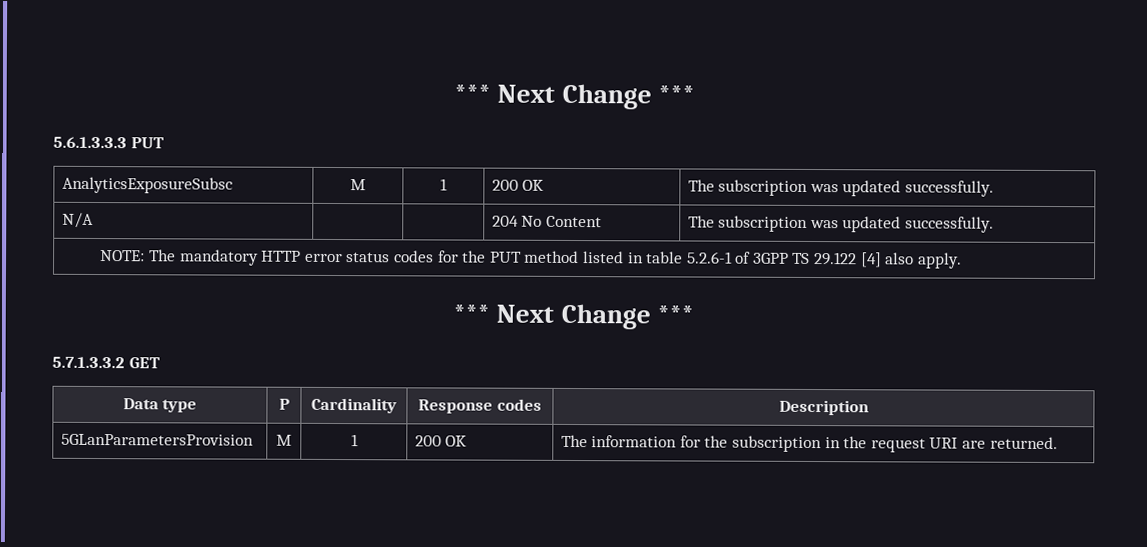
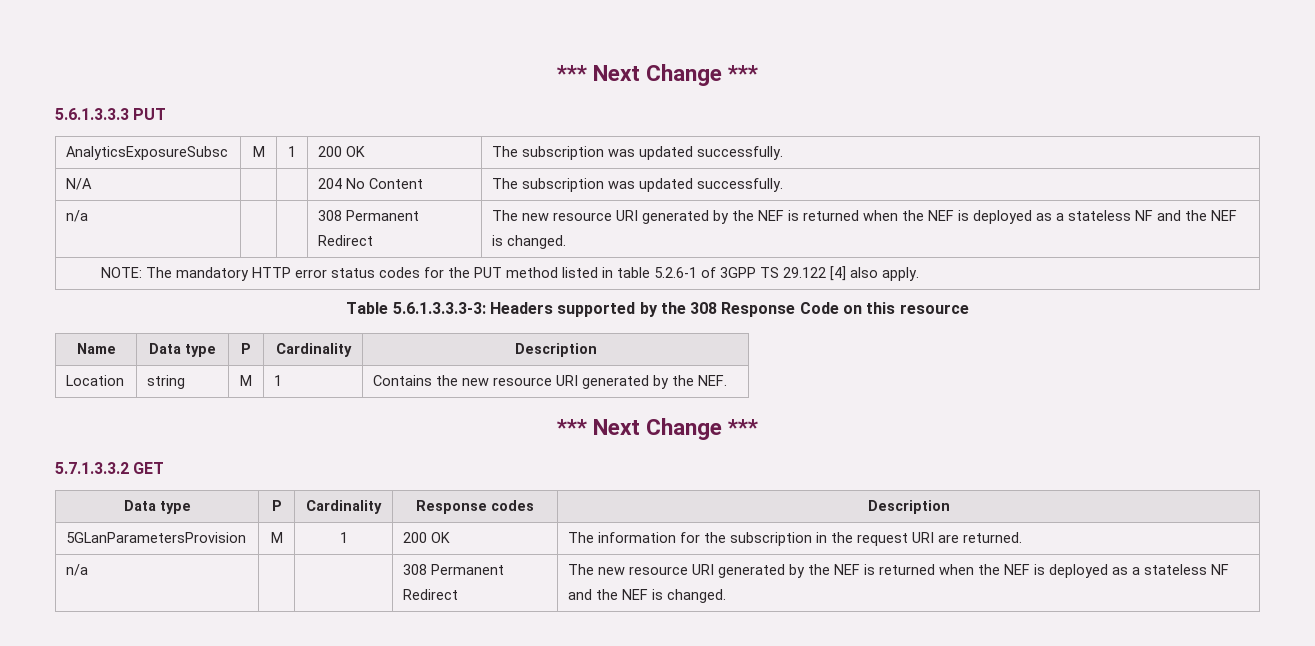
  N/A | | | 204 No Content | The subscription was updated successfully.
+ n/a | | | 308 Permanent Redirect | The new resource URI generated by the NEF is returned when the NEF is deployed as a stateless NF and the NEF is changed.
+ Table 5.6.1.3.3.3-3: Headers supported by the 308 Response Code on this resource
+ Name | Data type | P | Cardinality | Description
+ Location | string | M | 1 | Contains the new resource URI generated by the NEF.
  5GLanParametersProvision | M | 1 | 200 OK | The information for the subscription in the request URI are returned.
+ n/a | | | 308 Permanent Redirect | The new resource URI generated by the NEF is returned when the NEF is deployed as a stateless NF and the NEF is changed.

